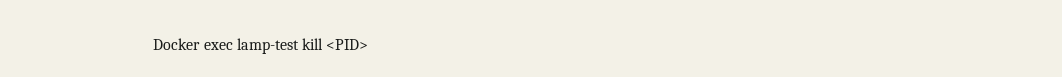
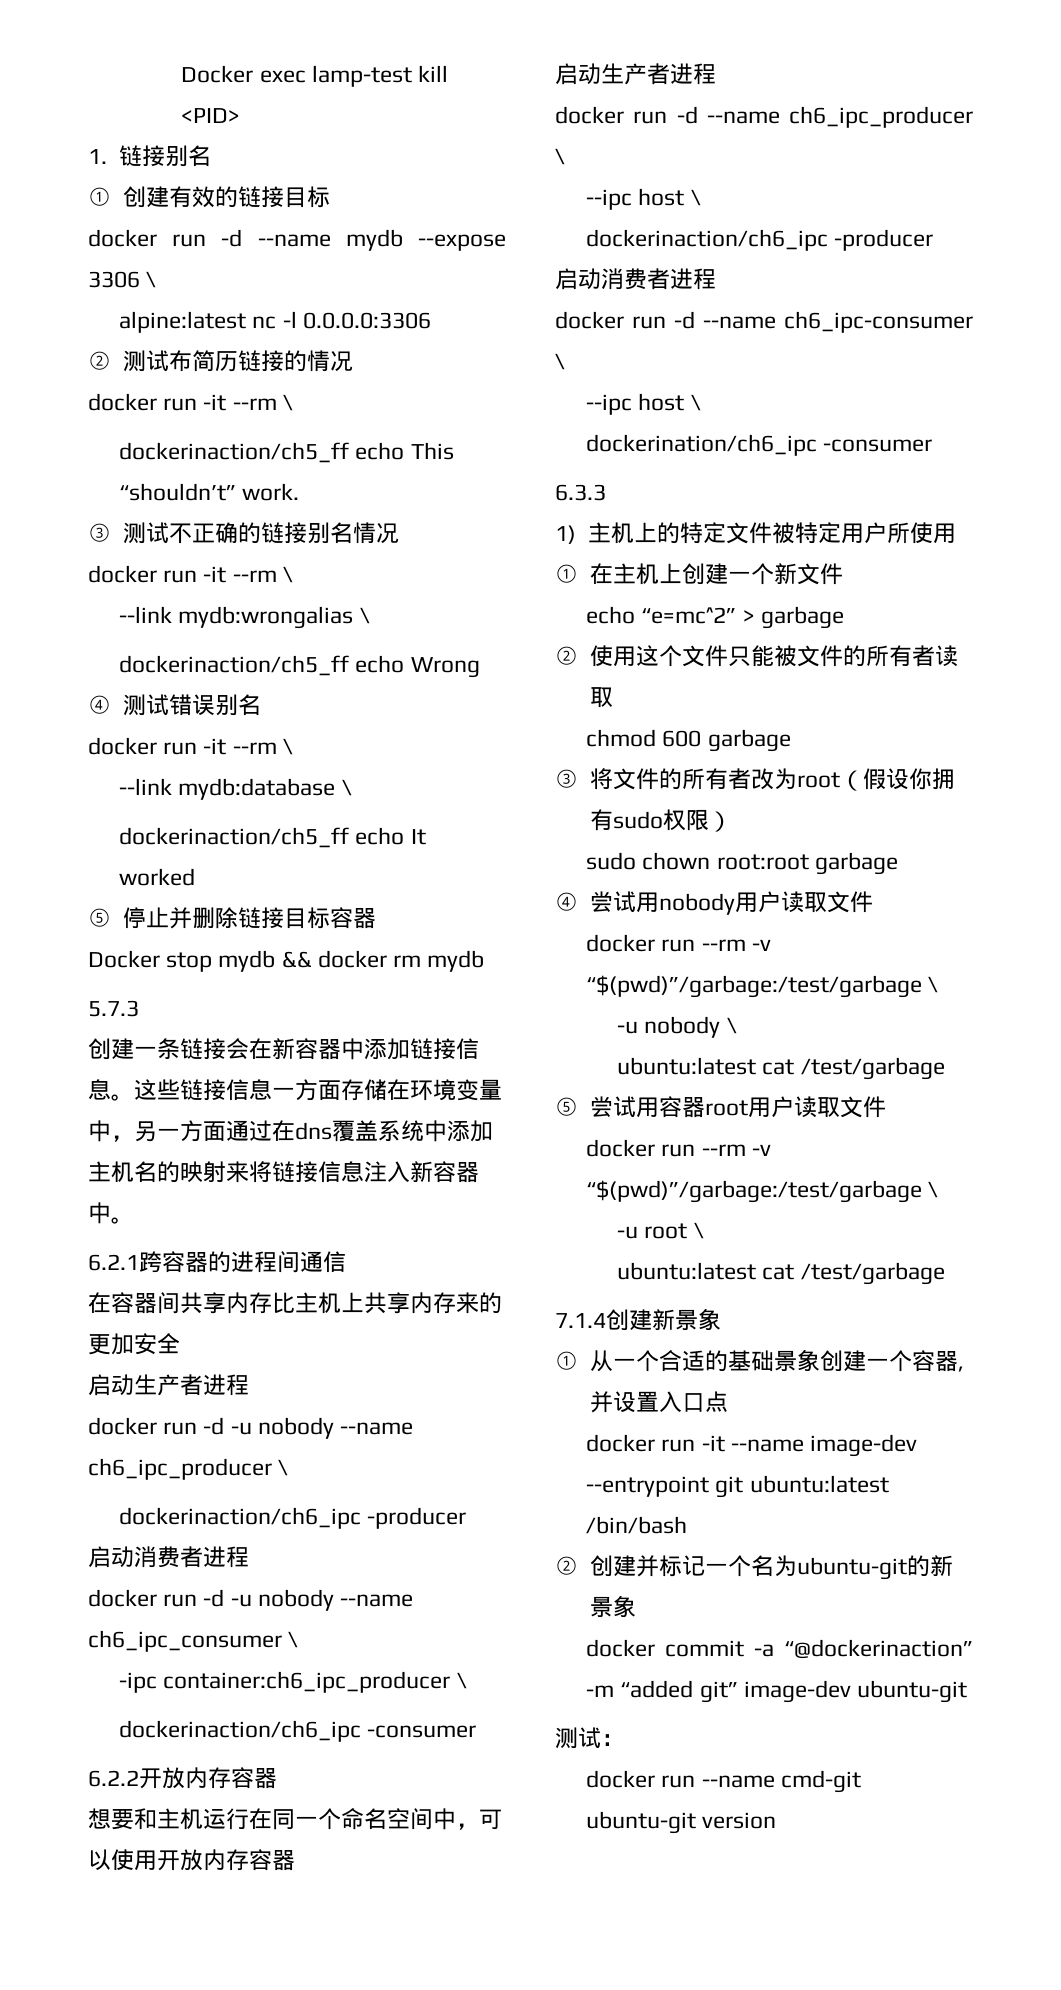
+ 1.链接别名
+ ①创建有效的链接目标
+ docker run -d --name mydb --expose 3306 \
+ alpine:latest nc -l 0.0.0.0:3306
+ ②测试布简历链接的情况
+ docker run -it --rm \
+ dockerinaction/ch5_ff echo This “shouldn’t” work.
+ ③测试不正确的链接别名情况
+ docker run -it --rm \
+ --link mydb:wrongalias \
+ dockerinaction/ch5_ff echo Wrong
+ ④测试错误别名
+ docker run -it --rm \
+ --link mydb:database \
+ dockerinaction/ch5_ff echo It worked
+ ⑤停止并删除链接目标容器
+ Docker stop mydb && docker rm mydb
+ 5.7.3
+ 创建一条链接会在新容器中添加链接信息。这些链接信息一方面存储在环境变量中，另一方面通过在dns覆盖系统中添加主机名的映射来将链接信息注入新容器中。
+ 6.2.1跨容器的进程间通信
+ 在容器间共享内存比主机上共享内存来的更加安全
+ 启动生产者进程
+ docker run -d -u nobody --name ch6_ipc_producer \
+ dockerinaction/ch6_ipc -producer
+ 启动消费者进程
+ docker run -d -u nobody --name ch6_ipc_consumer \
+ -ipc container:ch6_ipc_producer \
+ dockerinaction/ch6_ipc -consumer
+ 6.2.2开放内存容器
+ 想要和主机运行在同一个命名空间中，可以使用开放内存容器
+ 启动生产者进程
+ docker run -d --name ch6_ipc_producer \
+ --ipc host \
+ dockerinaction/ch6_ipc -producer
+ 启动消费者进程
+ docker run -d --name ch6_ipc-consumer \
+ --ipc host \
+ dockerination/ch6_ipc -consumer
+ 6.3.3
+ 1)主机上的特定文件被特定用户所使用
+ ①在主机上创建一个新文件
+ echo “e=mc^2” > garbage
+ ②使用这个文件只能被文件的所有者读取
+ chmod 600 garbage
+ ③将文件的所有者改为root（假设你拥有sudo权限）
+ sudo chown root:root garbage
+ ④尝试用nobody用户读取文件
+ docker run --rm -v “$(pwd)”/garbage:/test/garbage \
+ -u nobody \
+ ubuntu:latest cat /test/garbage
+ ⑤尝试用容器root用户读取文件
+ docker run --rm -v “$(pwd)”/garbage:/test/garbage \
+ -u root \
+ ubuntu:latest cat /test/garbage
+ 7.1.4创建新景象
+ ①从一个合适的基础景象创建一个容器,并设置入口点
+ docker run -it --name image-dev --entrypoint git ubuntu:latest /bin/bash
+ ②创建并标记一个名为ubuntu-git的新景象
+ docker commit -a “@dockerinaction” -m “added git” image-dev ubuntu-git
+ 测试：
+ docker run --name cmd-git ubuntu-git version

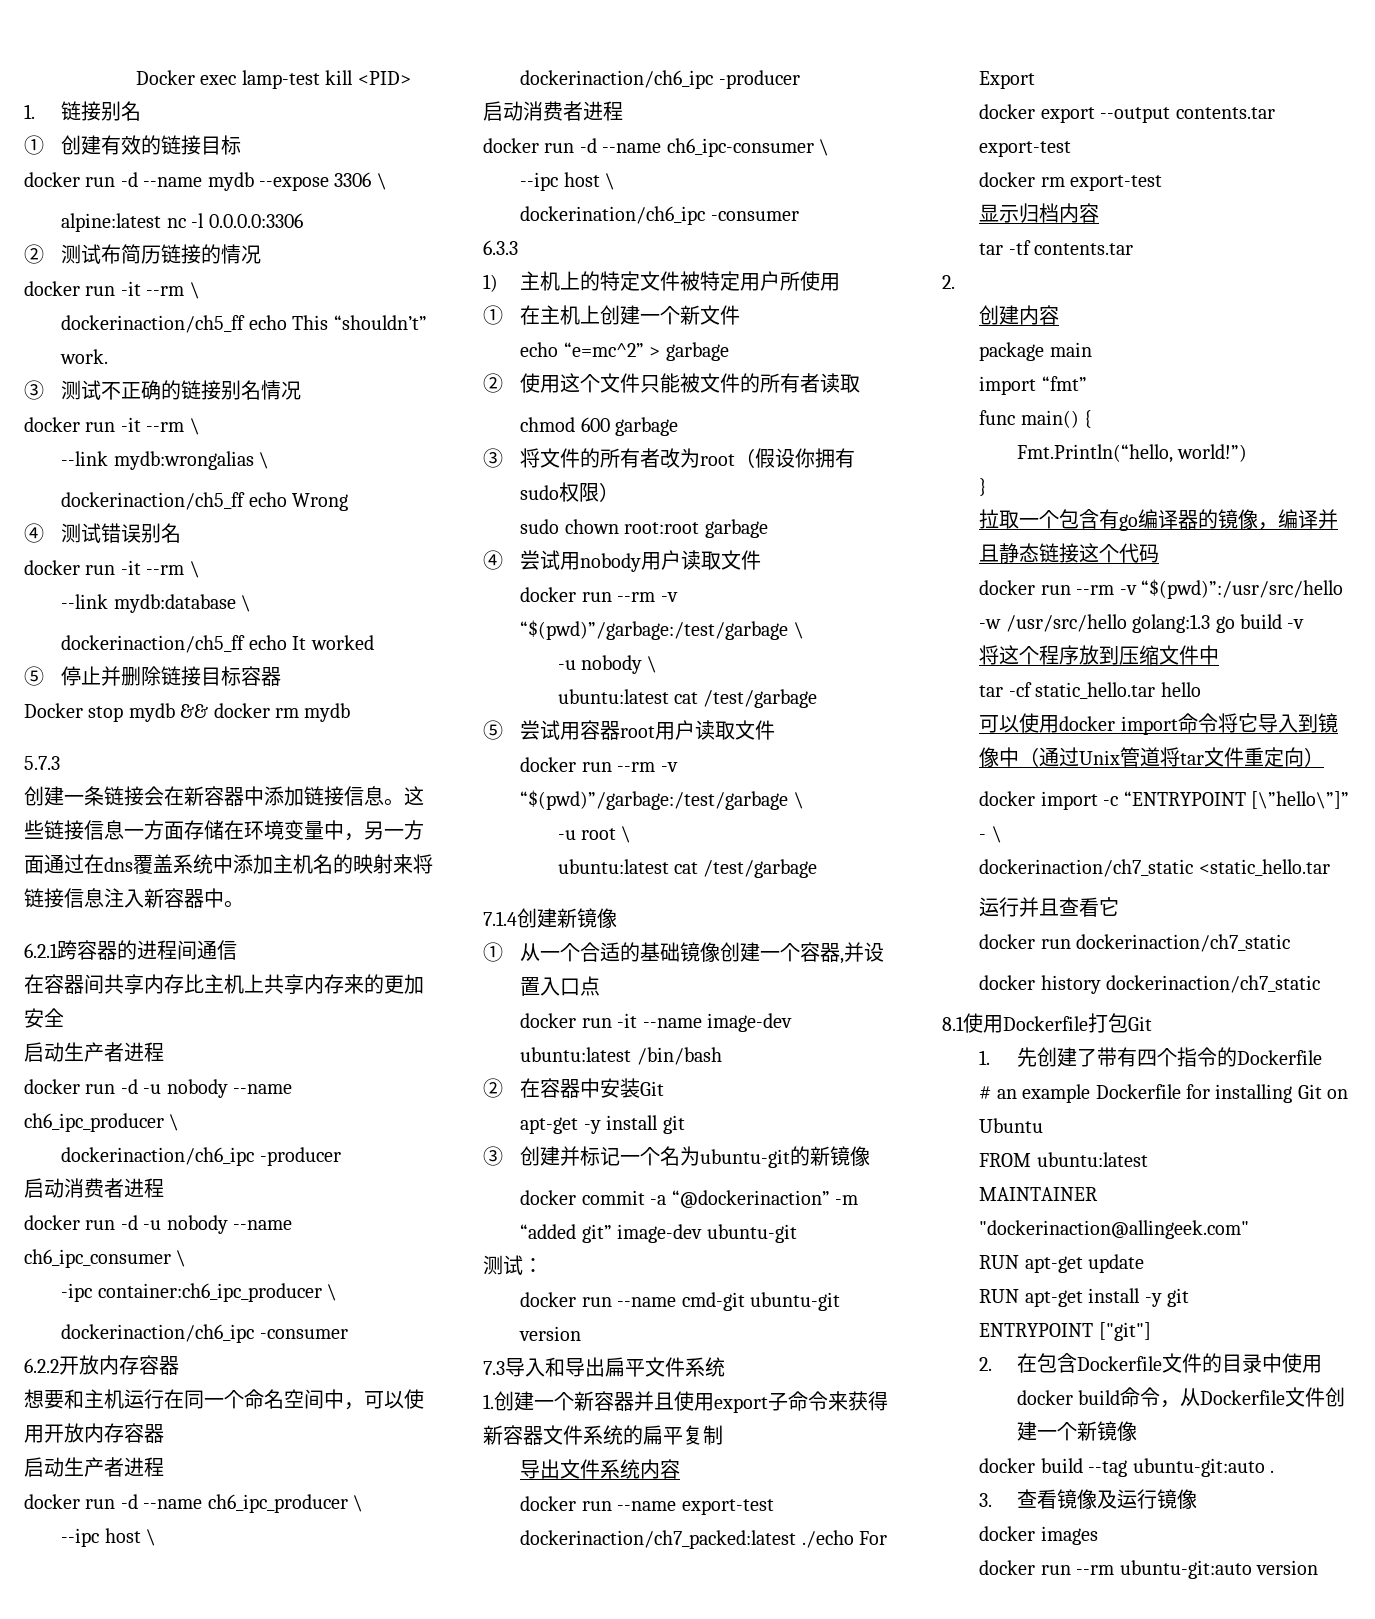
- 7.1.4创建新景象
+ 7.1.4创建新镜像
- ①从一个合适的基础景象创建一个容器,并设置入口点
+ ①从一个合适的基础镜像创建一个容器,并设置入口点
- docker run -it --name image-dev --entrypoint git ubuntu:latest /bin/bash
+ docker run -it --name image-dev ubuntu:latest /bin/bash
- ②创建并标记一个名为ubuntu-git的新景象
+ ②在容器中安装Git
+ apt-get -y install git
+ ③创建并标记一个名为ubuntu-git的新镜像
+ 7.3导入和导出扁平文件系统
+ 1.创建一个新容器并且使用export子命令来获得新容器文件系统的扁平复制
+ 导出文件系统内容
+ docker run --name export-test dockerinaction/ch7_packed:latest ./echo For Export
+ docker export --output contents.tar export-test
+ docker rm export-test
+ 显示归档内容
+ tar -tf contents.tar
+ 2.
+ 创建内容
+ package main
+ import “fmt”
+ func main() {
+ Fmt.Println(“hello, world!”)
+ }
+ 拉取一个包含有go编译器的镜像，编译并且静态链接这个代码
+ docker run --rm -v “$(pwd)”:/usr/src/hello -w /usr/src/hello golang:1.3 go build -v
+ 将这个程序放到压缩文件中
+ tar -cf static_hello.tar hello
+ 可以使用docker import命令将它导入到镜像中（通过Unix管道将tar文件重定向）
+ docker import -c “ENTRYPOINT [\”hello\”]” - \
+ dockerinaction/ch7_static <static_hello.tar
+ 运行并且查看它
+ docker run dockerinaction/ch7_static
+ docker history dockerinaction/ch7_static
+ 8.1使用Dockerfile打包Git
+ 1.先创建了带有四个指令的Dockerfile
+ # an example Dockerfile for installing Git on Ubuntu
+ FROM ubuntu:latest
+ MAINTAINER "dockerinaction@allingeek.com"
+ RUN apt-get update
+ RUN apt-get install -y git
+ ENTRYPOINT ["git"]
+ 2.在包含Dockerfile文件的目录中使用docker build命令，从Dockerfile文件创建一个新镜像
+ docker build --tag ubuntu-git:auto .
+ 3.查看镜像及运行镜像
+ docker images
+ docker run --rm ubuntu-git:auto version

